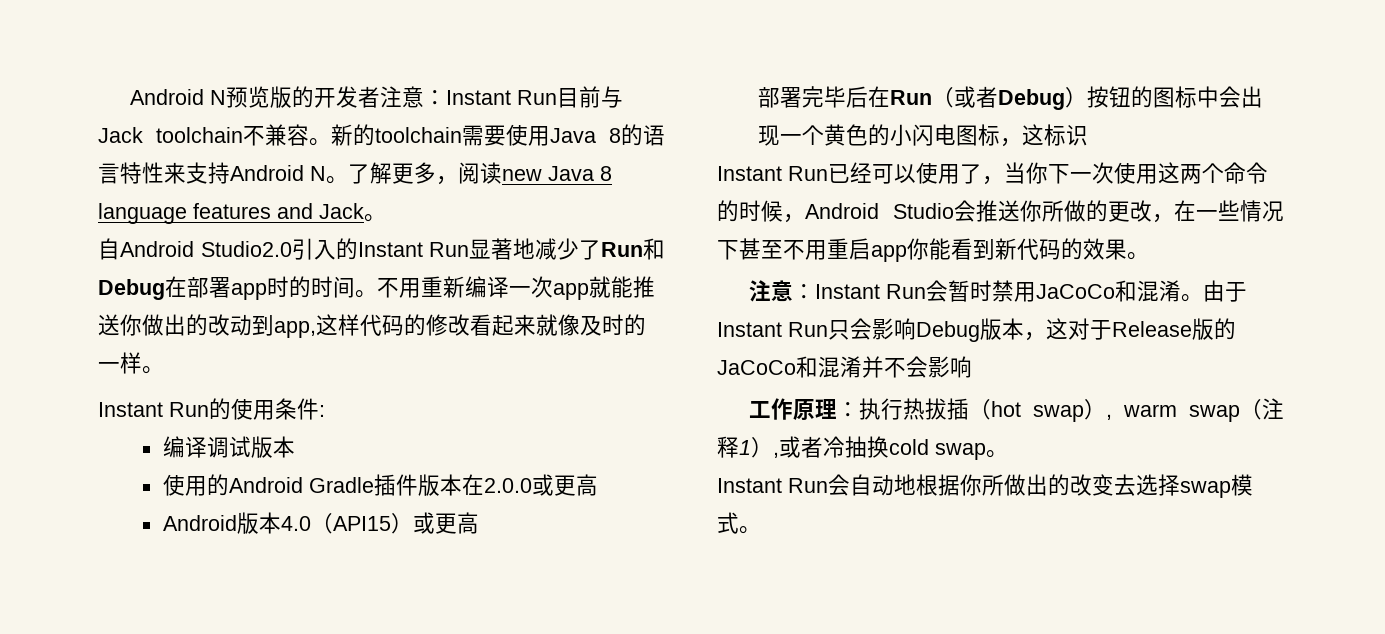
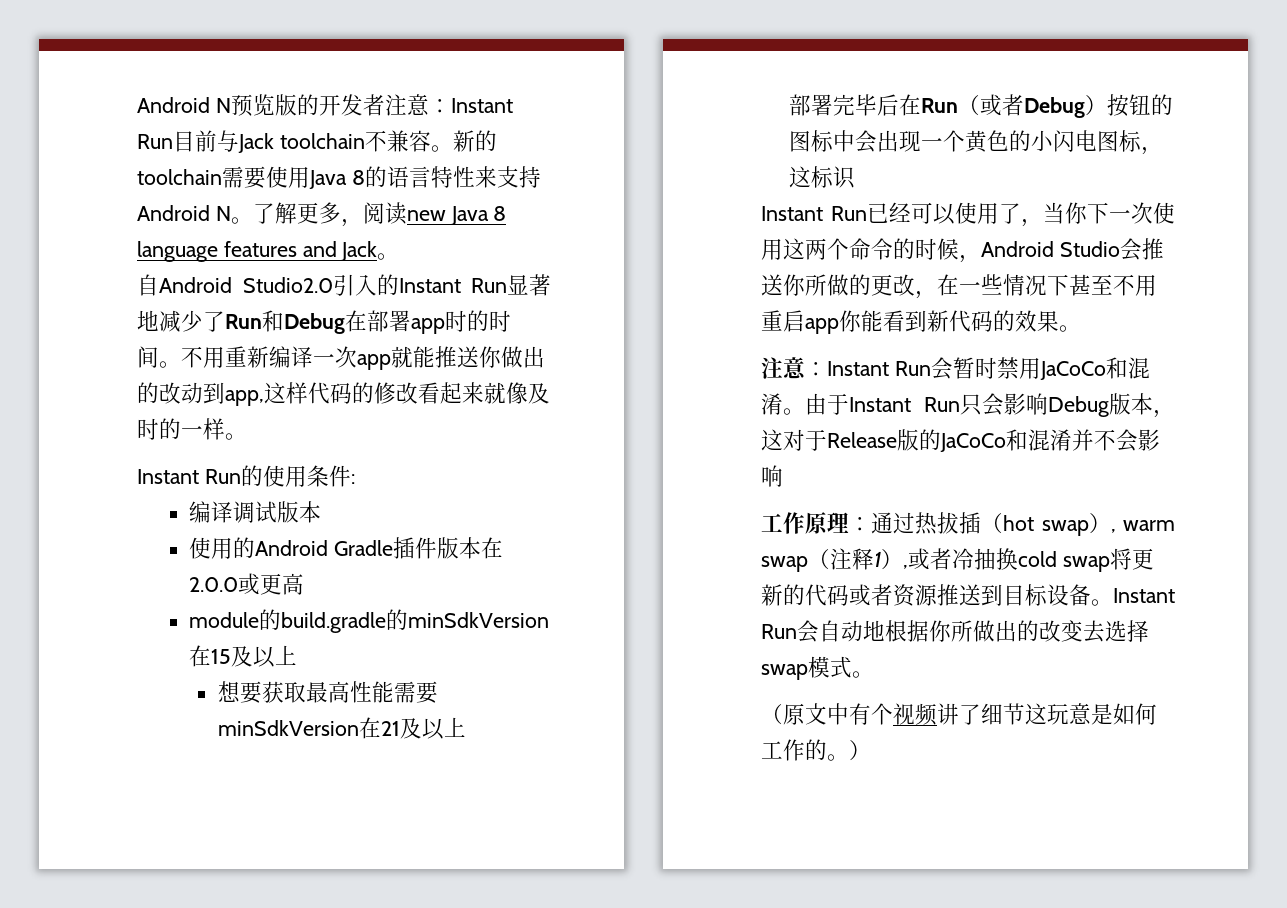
- Android版本4.0（API15）或更高
+ module的build.gradle的minSdkVersion在15及以上
+ 想要获取最高性能需要minSdkVersion在21及以上
- 工作原理：执行热拔插（hot swap）, warm swap（注释1）,或者冷抽换cold swap。
- Instant Run会自动地根据你所做出的改变去选择swap模式。
+ 工作原理：通过热拔插（hot swap）, warm swap（注释1）,或者冷抽换cold swap将更新的代码或者资源推送到目标设备。Instant Run会自动地根据你所做出的改变去选择swap模式。
+ （原文中有个视频讲了细节这玩意是如何工作的。）

